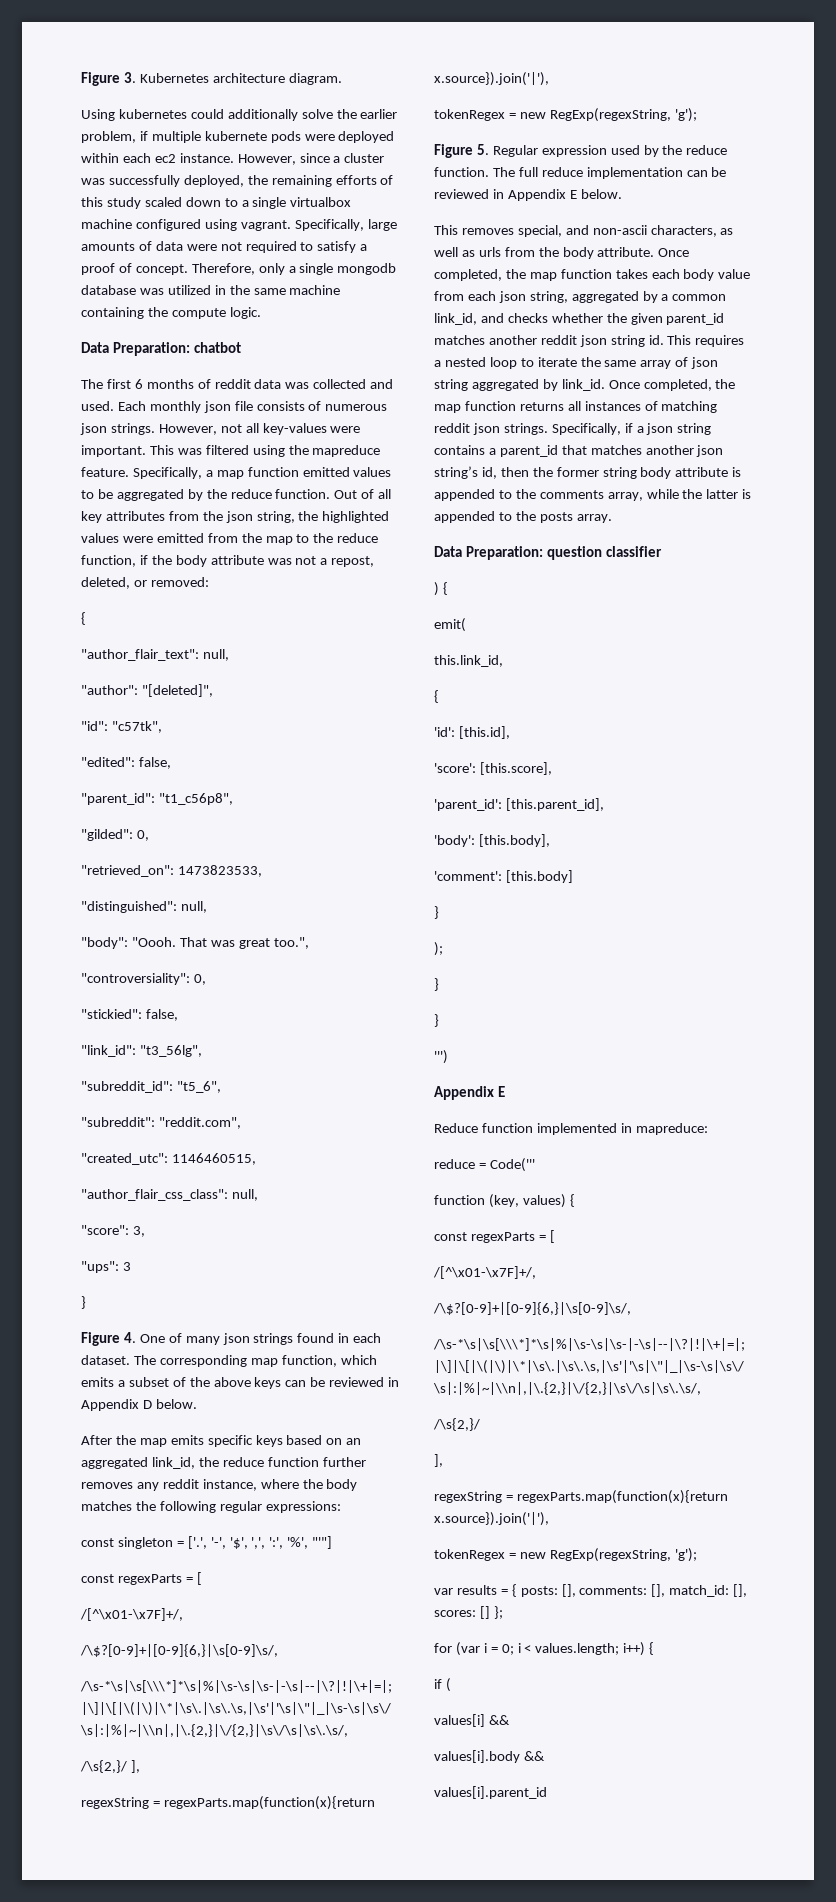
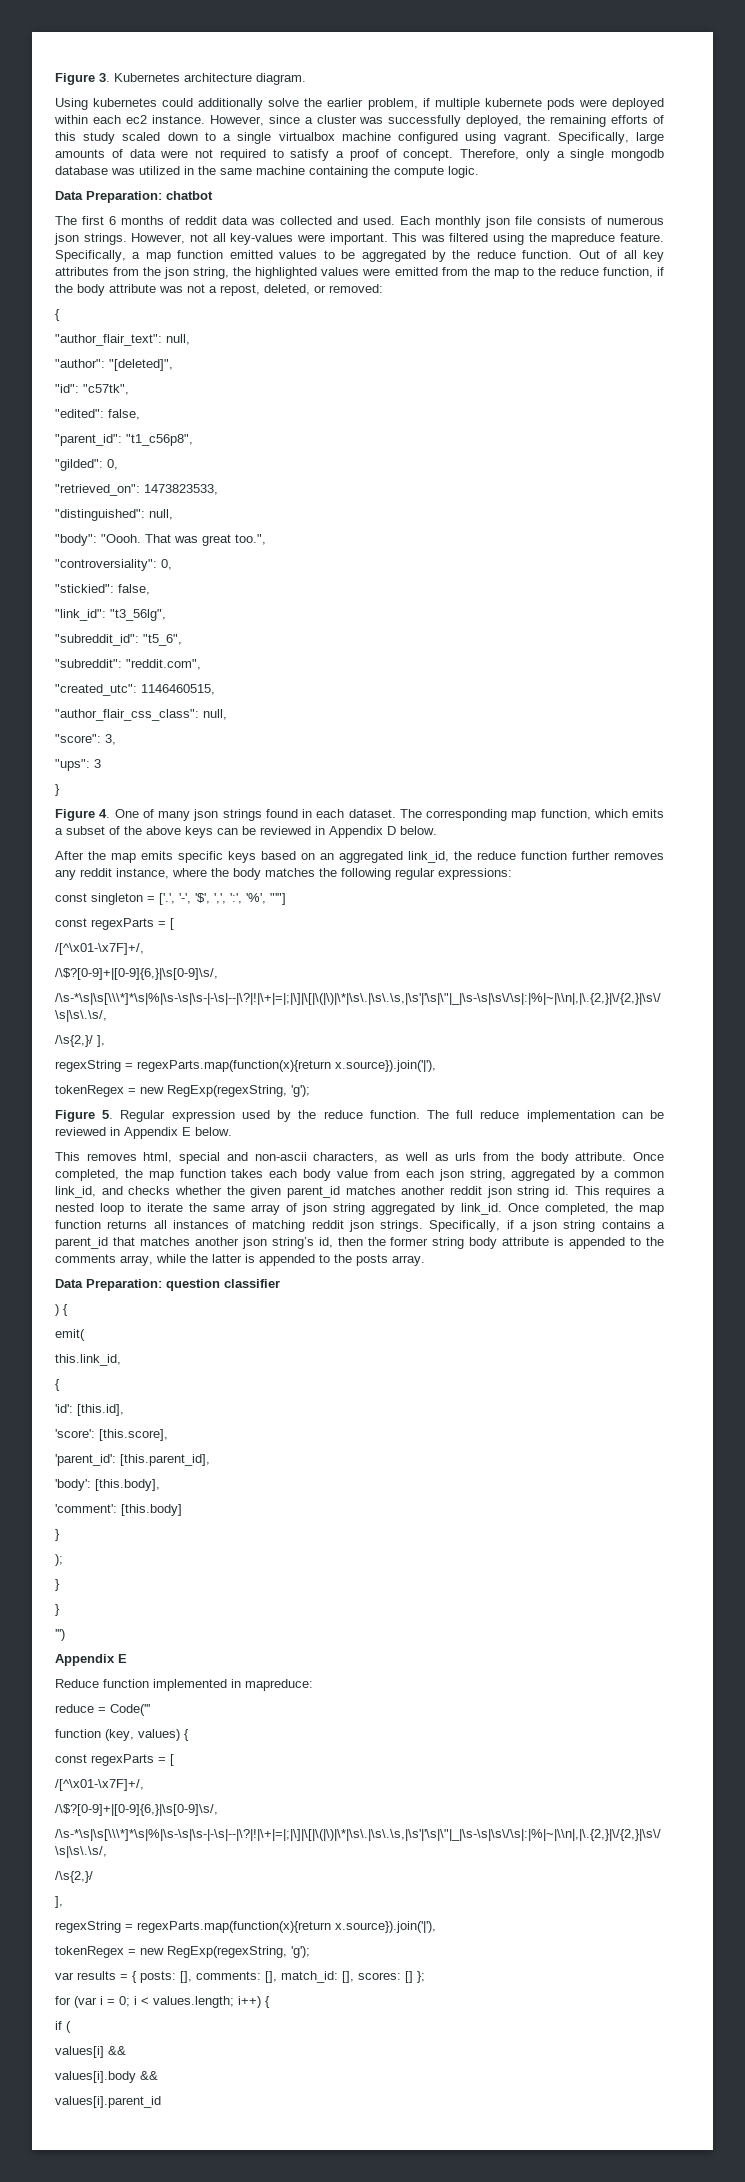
- This removes special, and non-ascii characters, as well as urls from the body attribute.
+ This removes html, special and non-ascii characters, as well as urls from the body attribute.

